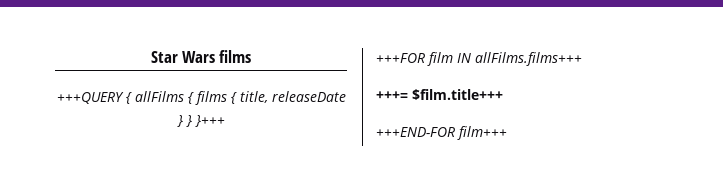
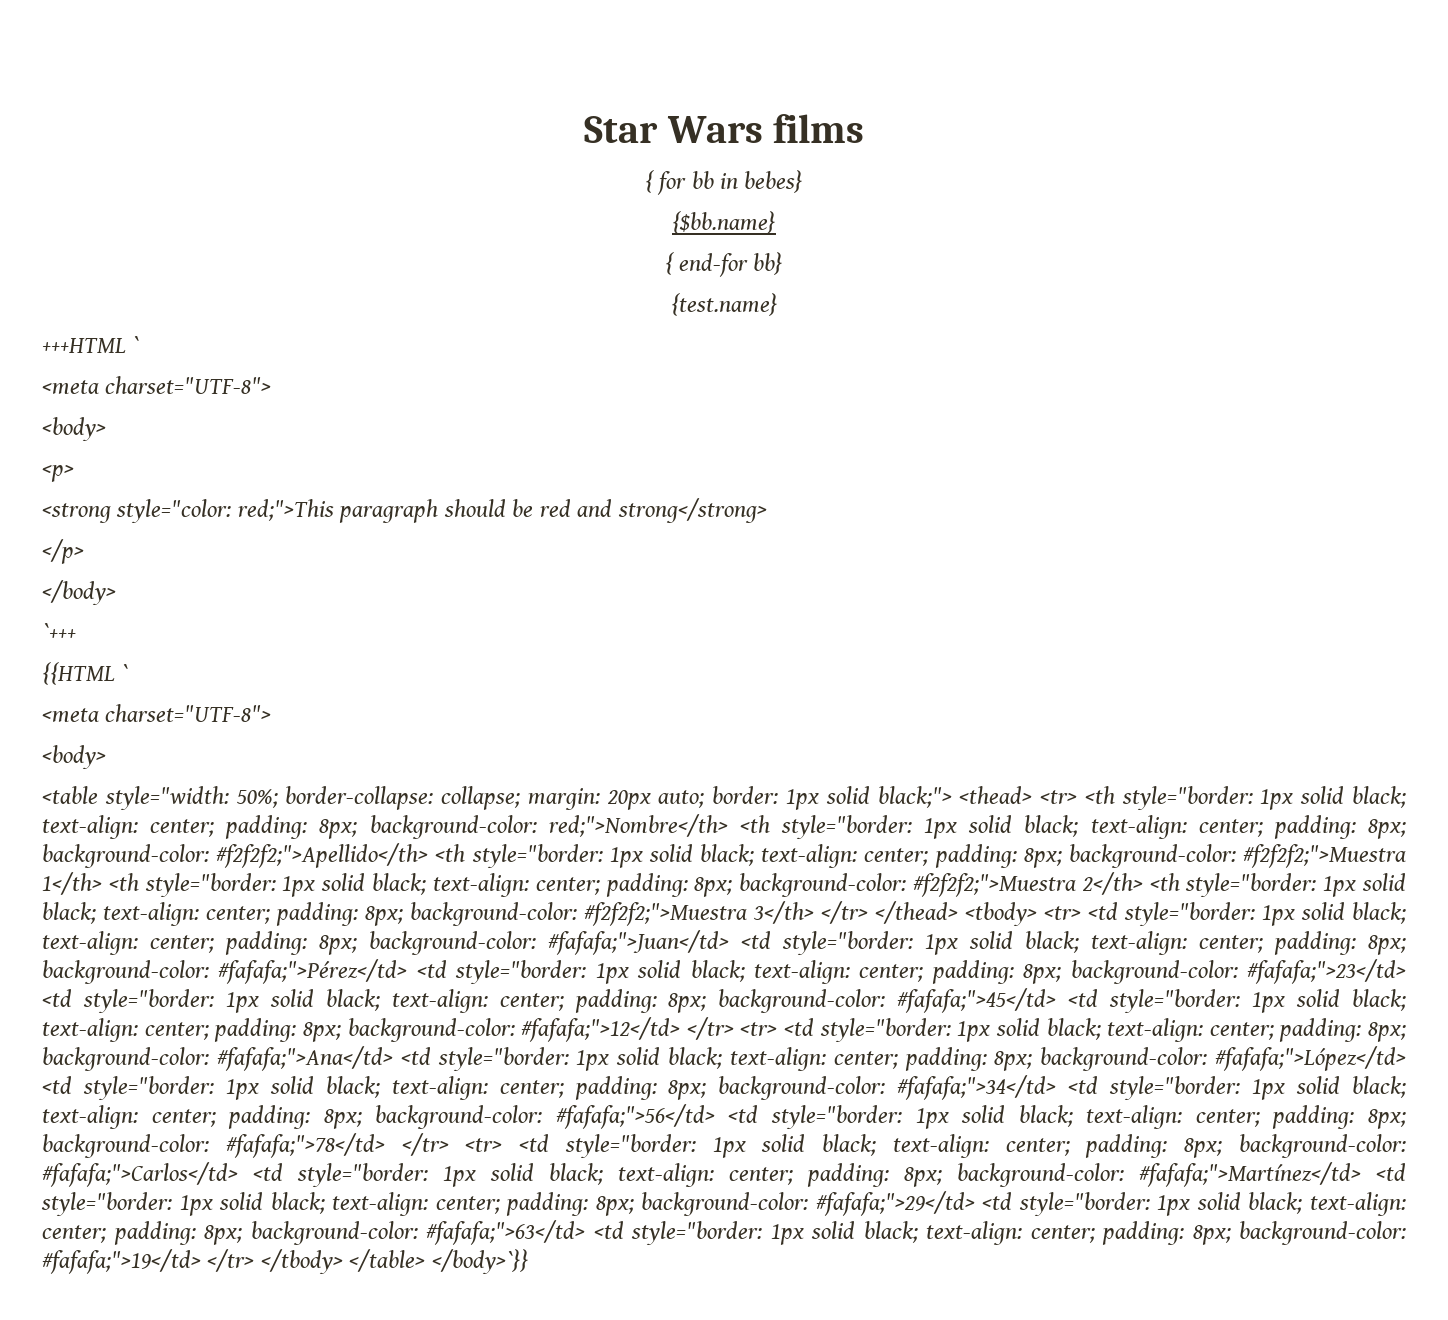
- +++QUERY { allFilms { films { title, releaseDate } } }+++
- +++FOR film IN allFilms.films+++
- +++= $film.title+++
- +++END-FOR film+++
+ { for bb in bebes}
+ {$bb.name}
+ { end-for bb}
+ {test.name}
+ +++HTML `
+ <meta charset="UTF-8">
+ <body>
+ <p>
+ <strong style="color: red;">This paragraph should be red and strong</strong>
+ </p>
+ </body>
+ `+++
+ {{HTML `
+ <meta charset="UTF-8">
+ <body>
+ <table style="width: 50%; border-collapse: collapse; margin: 20px auto; border: 1px solid black;"> <thead> <tr> <th style="border: 1px solid black; text-align: center; padding: 8px; background-color: red;">Nombre</th> <th style="border: 1px solid black; text-align: center; padding: 8px; background-color: #f2f2f2;">Apellido</th> <th style="border: 1px solid black; text-align: center; padding: 8px; background-color: #f2f2f2;">Muestra 1</th> <th style="border: 1px solid black; text-align: center; padding: 8px; background-color: #f2f2f2;">Muestra 2</th> <th style="border: 1px solid black; text-align: center; padding: 8px; background-color: #f2f2f2;">Muestra 3</th> </tr> </thead> <tbody> <tr> <td style="border: 1px solid black; text-align: center; padding: 8px; background-color: #fafafa;">Juan</td> <td style="border: 1px solid black; text-align: center; padding: 8px; background-color: #fafafa;">Pérez</td> <td style="border: 1px solid black; text-align: center; padding: 8px; background-color: #fafafa;">23</td> <td style="border: 1px solid black; text-align: center; padding: 8px; background-color: #fafafa;">45</td> <td style="border: 1px solid black; text-align: center; padding: 8px; background-color: #fafafa;">12</td> </tr> <tr> <td style="border: 1px solid black; text-align: center; padding: 8px; background-color: #fafafa;">Ana</td> <td style="border: 1px solid black; text-align: center; padding: 8px; background-color: #fafafa;">López</td> <td style="border: 1px solid black; text-align: center; padding: 8px; background-color: #fafafa;">34</td> <td style="border: 1px solid black; text-align: center; padding: 8px; background-color: #fafafa;">56</td> <td style="border: 1px solid black; text-align: center; padding: 8px; background-color: #fafafa;">78</td> </tr> <tr> <td style="border: 1px solid black; text-align: center; padding: 8px; background-color: #fafafa;">Carlos</td> <td style="border: 1px solid black; text-align: center; padding: 8px; background-color: #fafafa;">Martínez</td> <td style="border: 1px solid black; text-align: center; padding: 8px; background-color: #fafafa;">29</td> <td style="border: 1px solid black; text-align: center; padding: 8px; background-color: #fafafa;">63</td> <td style="border: 1px solid black; text-align: center; padding: 8px; background-color: #fafafa;">19</td> </tr> </tbody> </table> </body>`}}

